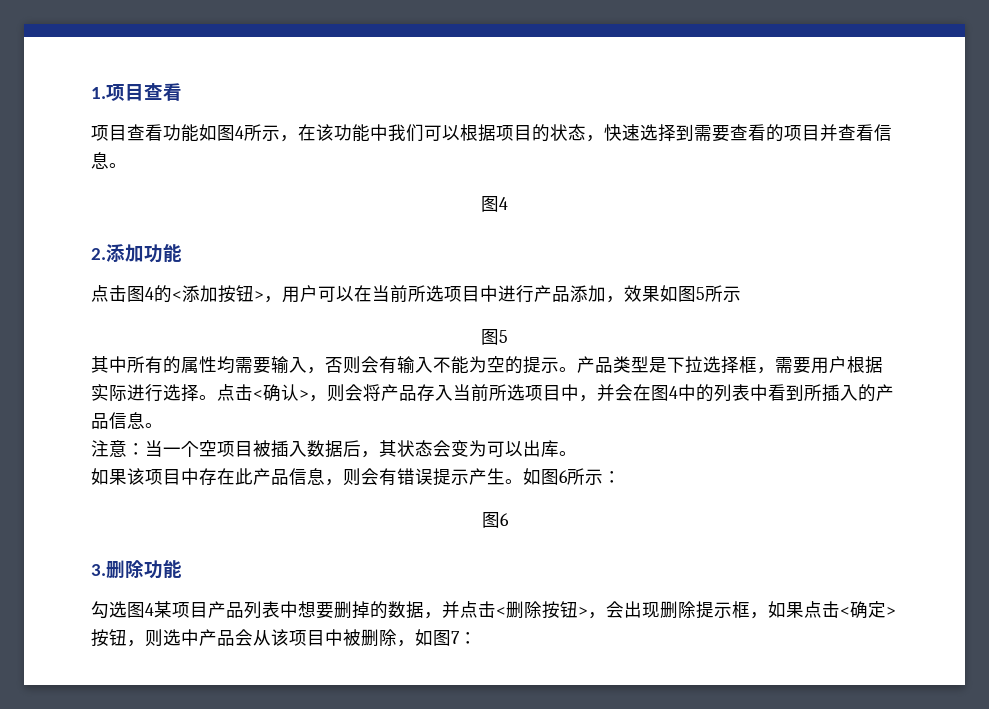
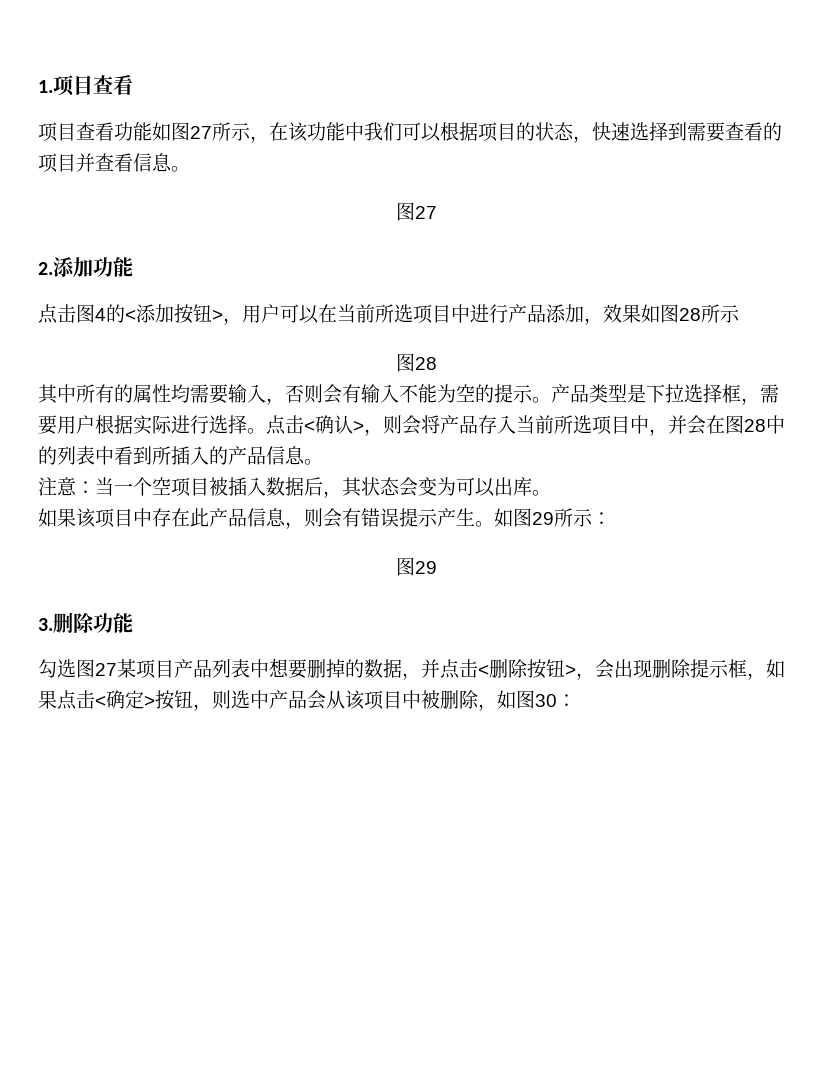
- 项目查看功能如图4所示，在该功能中我们可以根据项目的状态，快速选择到需要查看的项目并查看信息。
- 图4
+ 项目查看功能如图27所示，在该功能中我们可以根据项目的状态，快速选择到需要查看的项目并查看信息。
+ 图27
- 点击图4的<添加按钮>，用户可以在当前所选项目中进行产品添加，效果如图5所示
- 图5
+ 点击图4的<添加按钮>，用户可以在当前所选项目中进行产品添加，效果如图28所示
+ 图28
- 点击<确认>，则会将产品存入当前所选项目中，并会在图4中的列表中看到所插入的产品信息。
+ 点击<确认>，则会将产品存入当前所选项目中，并会在图28中的列表中看到所插入的产品信息。
- 如图6所示：
- 图6
+ 如图29所示：
+ 图29
- 勾选图4某项目产品列表中想要删掉的数据，并点击<删除按钮>，会出现删除提示框，如果点击<确定>按钮，则选中产品会从该项目中被删除，如图7：
+ 勾选图27某项目产品列表中想要删掉的数据，并点击<删除按钮>，会出现删除提示框，如果点击<确定>按钮，则选中产品会从该项目中被删除，如图30：

